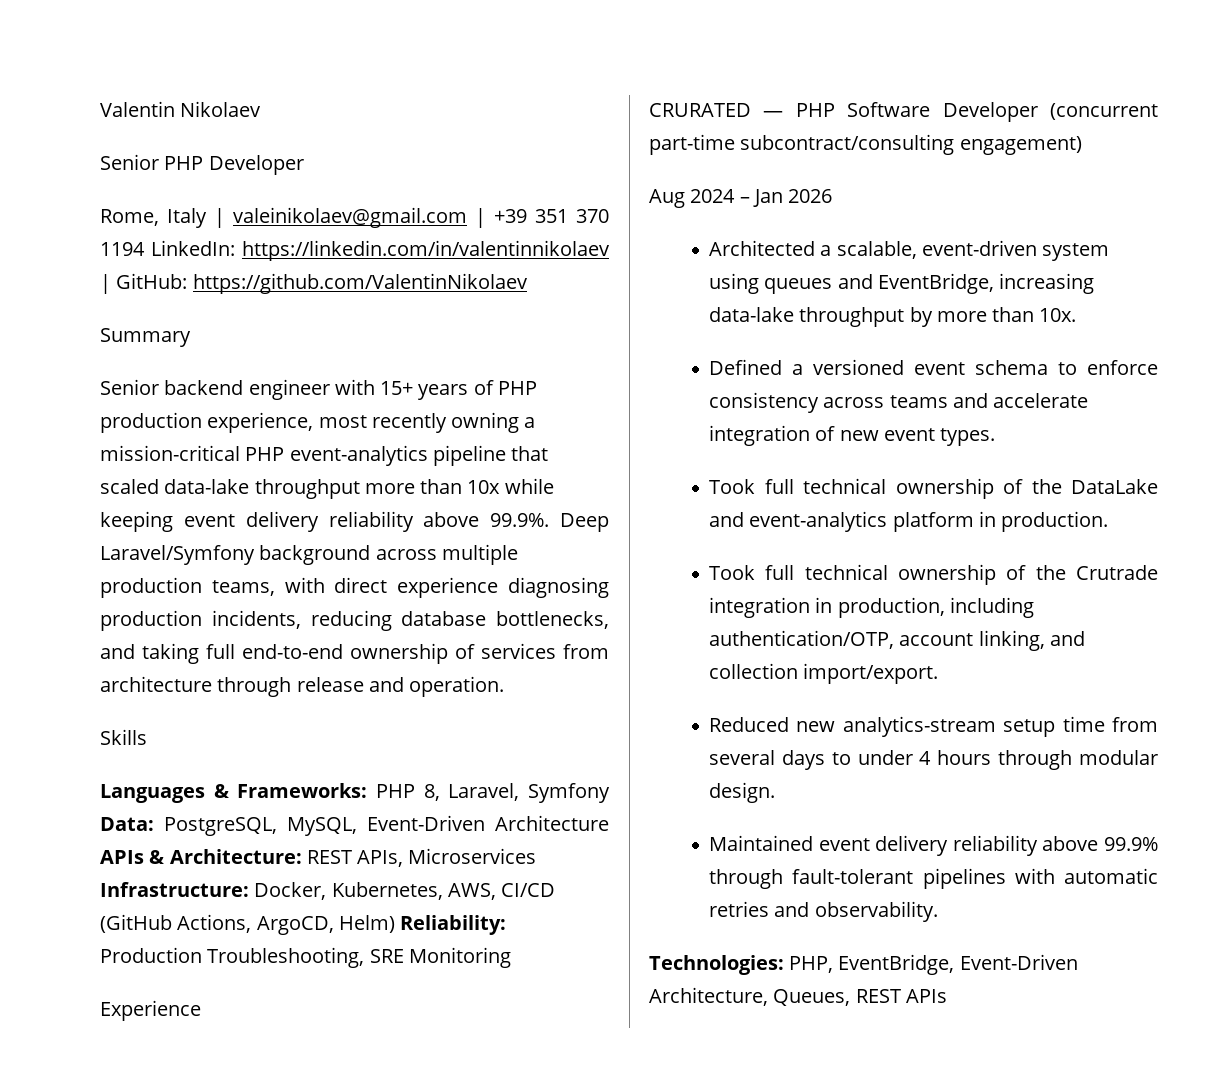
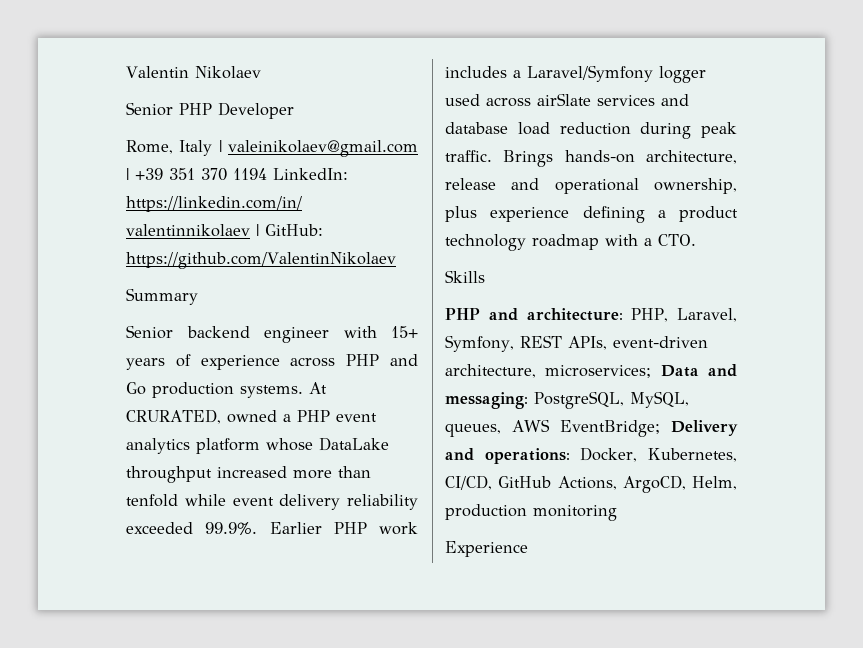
- Senior backend engineer with 15+ years of PHP production experience, most recently owning a mission-critical PHP event-analytics pipeline that scaled data-lake throughput more than 10x while keeping event delivery reliability above 99.9%. Deep Laravel/Symfony background across multiple production teams, with direct experience diagnosing production incidents, reducing database bottlenecks, and taking full end-to-end ownership of services from architecture through release and operation.
+ Senior backend engineer with 15+ years of experience across PHP and Go production systems. At CRURATED, owned a PHP event analytics platform whose DataLake throughput increased more than tenfold while event delivery reliability exceeded 99.9%. Earlier PHP work includes a Laravel/Symfony logger used across airSlate services and database load reduction during peak traffic. Brings hands-on architecture, release and operational ownership, plus experience defining a product technology roadmap with a CTO.
  Skills
- Languages & Frameworks: PHP 8, Laravel, Symfony Data: PostgreSQL, MySQL, Event-Driven Architecture APIs & Architecture: REST APIs, Microservices Infrastructure: Docker, Kubernetes, AWS, CI/CD (GitHub Actions, ArgoCD, Helm) Reliability: Production Troubleshooting, SRE Monitoring
+ PHP and architecture: PHP, Laravel, Symfony, REST APIs, event-driven architecture, microservices; Data and messaging: PostgreSQL, MySQL, queues, AWS EventBridge; Delivery and operations: Docker, Kubernetes, CI/CD, GitHub Actions, ArgoCD, Helm, production monitoring
  Experience
- CRURATED — PHP Software Developer (concurrent part-time subcontract/consulting engagement)
- Aug 2024 – Jan 2026
- Architected a scalable, event-driven system using queues and EventBridge, increasing data-lake throughput by more than 10x.
- Defined a versioned event schema to enforce consistency across teams and accelerate integration of new event types.
- Took full technical ownership of the DataLake and event-analytics platform in production.
- Took full technical ownership of the Crutrade integration in production, including authentication/OTP, account linking, and collection import/export.
- Reduced new analytics-stream setup time from several days to under 4 hours through modular design.
- Maintained event delivery reliability above 99.9% through fault-tolerant pipelines with automatic retries and observability.
- Technologies: PHP, EventBridge, Event-Driven Architecture, Queues, REST APIs

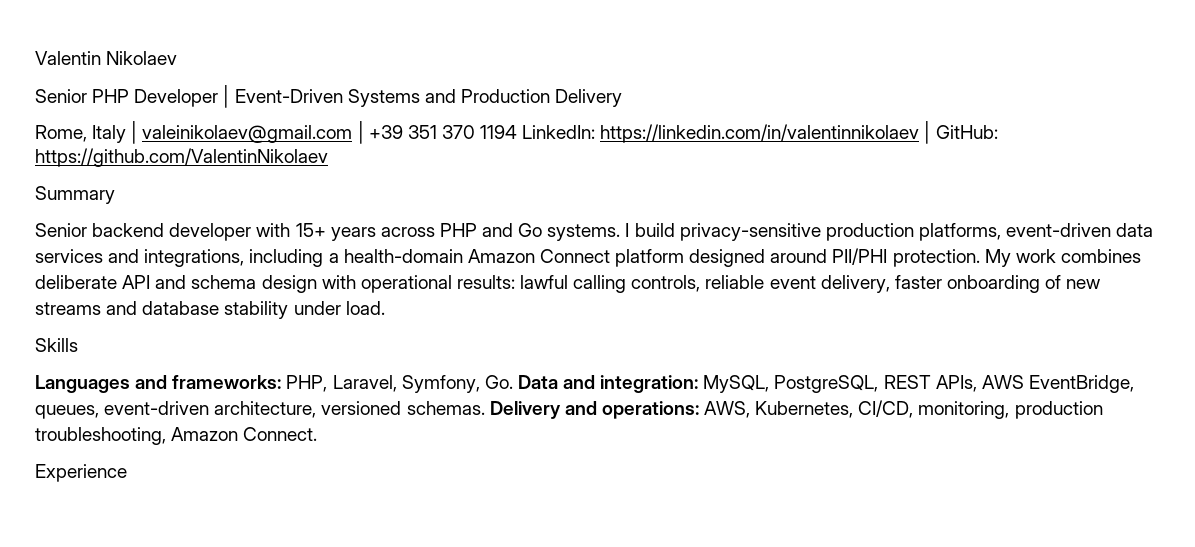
- Senior PHP Developer
+ Senior PHP Developer | Event-Driven Systems and Production Delivery
- Senior backend engineer with 15+ years of experience across PHP and Go production systems. At CRURATED, owned a PHP event analytics platform whose DataLake throughput increased more than tenfold while event delivery reliability exceeded 99.9%. Earlier PHP work includes a Laravel/Symfony logger used across airSlate services and database load reduction during peak traffic. Brings hands-on architecture, release and operational ownership, plus experience defining a product technology roadmap with a CTO.
+ Senior backend developer with 15+ years across PHP and Go systems. I build privacy-sensitive production platforms, event-driven data services and integrations, including a health-domain Amazon Connect platform designed around PII/PHI protection. My work combines deliberate API and schema design with operational results: lawful calling controls, reliable event delivery, faster onboarding of new streams and database stability under load.
  Skills
- PHP and architecture: PHP, Laravel, Symfony, REST APIs, event-driven architecture, microservices; Data and messaging: PostgreSQL, MySQL, queues, AWS EventBridge; Delivery and operations: Docker, Kubernetes, CI/CD, GitHub Actions, ArgoCD, Helm, production monitoring
+ Languages and frameworks: PHP, Laravel, Symfony, Go. Data and integration: MySQL, PostgreSQL, REST APIs, AWS EventBridge, queues, event-driven architecture, versioned schemas. Delivery and operations: AWS, Kubernetes, CI/CD, monitoring, production troubleshooting, Amazon Connect.

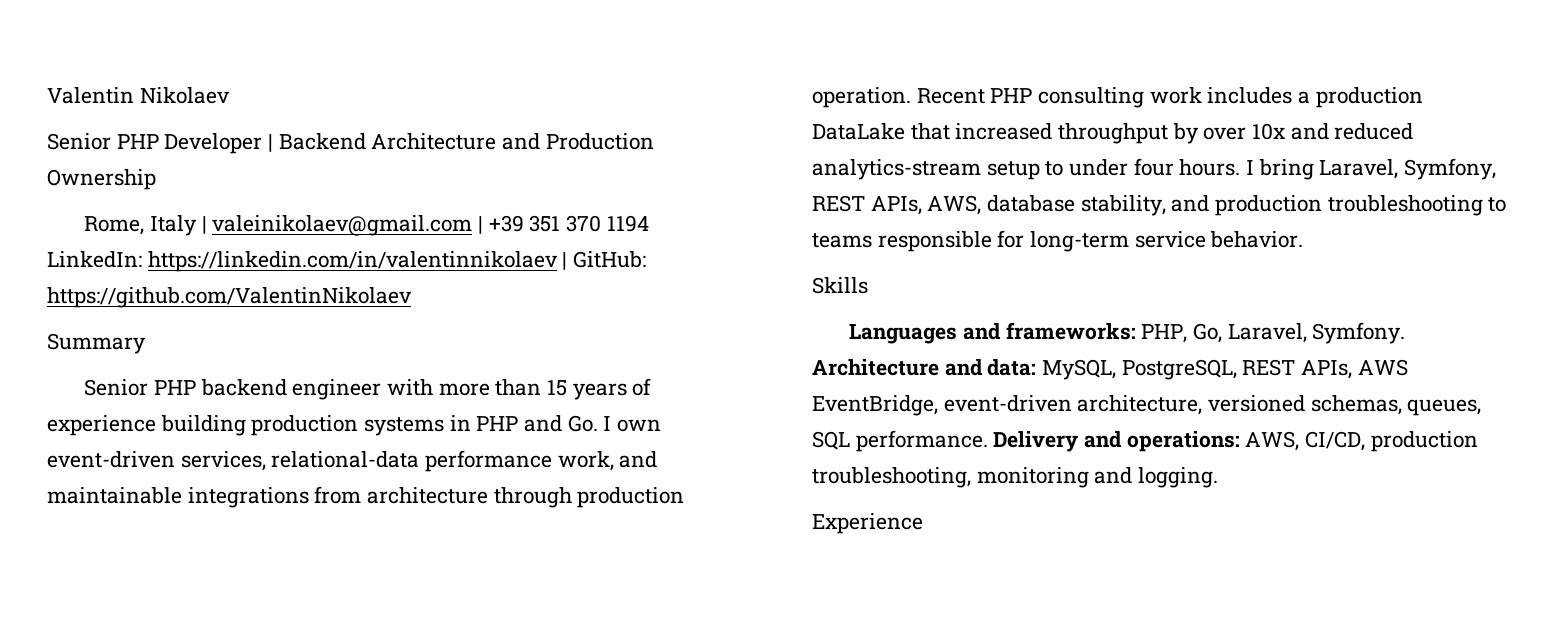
- Senior PHP Developer | Event-Driven Systems and Production Delivery
+ Senior PHP Developer | Backend Architecture and Production Ownership
- Senior backend developer with 15+ years across PHP and Go systems. I build privacy-sensitive production platforms, event-driven data services and integrations, including a health-domain Amazon Connect platform designed around PII/PHI protection. My work combines deliberate API and schema design with operational results: lawful calling controls, reliable event delivery, faster onboarding of new streams and database stability under load.
+ Senior PHP backend engineer with more than 15 years of experience building production systems in PHP and Go. I own event-driven services, relational-data performance work, and maintainable integrations from architecture through production operation. Recent PHP consulting work includes a production DataLake that increased throughput by over 10x and reduced analytics-stream setup to under four hours. I bring Laravel, Symfony, REST APIs, AWS, database stability, and production troubleshooting to teams responsible for long-term service behavior.
- Languages and frameworks: PHP, Laravel, Symfony, Go. Data and integration: MySQL, PostgreSQL, REST APIs, AWS EventBridge, queues, event-driven architecture, versioned schemas. Delivery and operations: AWS, Kubernetes, CI/CD, monitoring, production troubleshooting, Amazon Connect.
+ Languages and frameworks: PHP, Go, Laravel, Symfony. Architecture and data: MySQL, PostgreSQL, REST APIs, AWS EventBridge, event-driven architecture, versioned schemas, queues, SQL performance. Delivery and operations: AWS, CI/CD, production troubleshooting, monitoring and logging.

